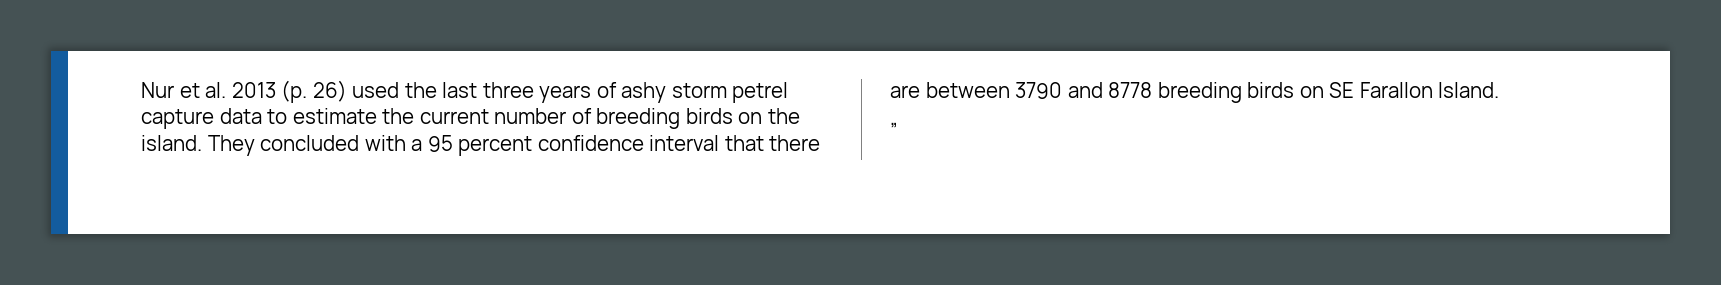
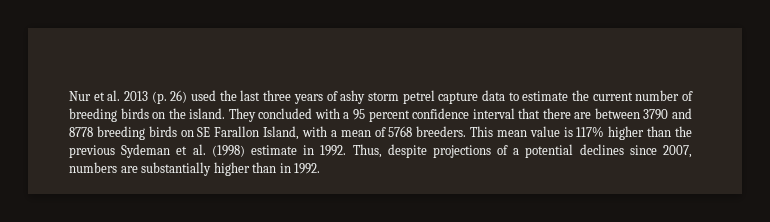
- They concluded with a 95 percent confidence interval that there are between 3790 and 8778 breeding birds on SE Farallon Island.
- ”
+ They concluded with a 95 percent confidence interval that there are between 3790 and 8778 breeding birds on SE Farallon Island, with a mean of 5768 breeders. This mean value is 117% higher than the previous Sydeman et al. (1998) estimate in 1992. Thus, despite projections of a potential declines since 2007, numbers are substantially higher than in 1992.

